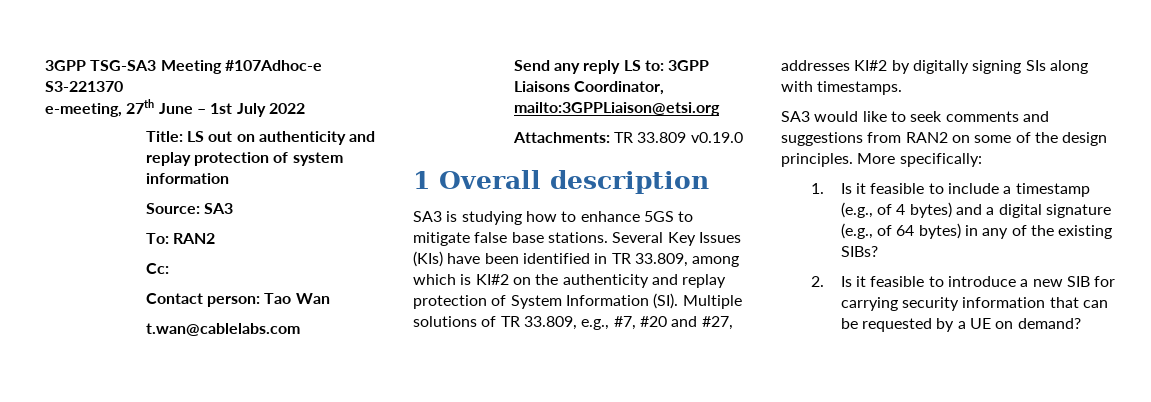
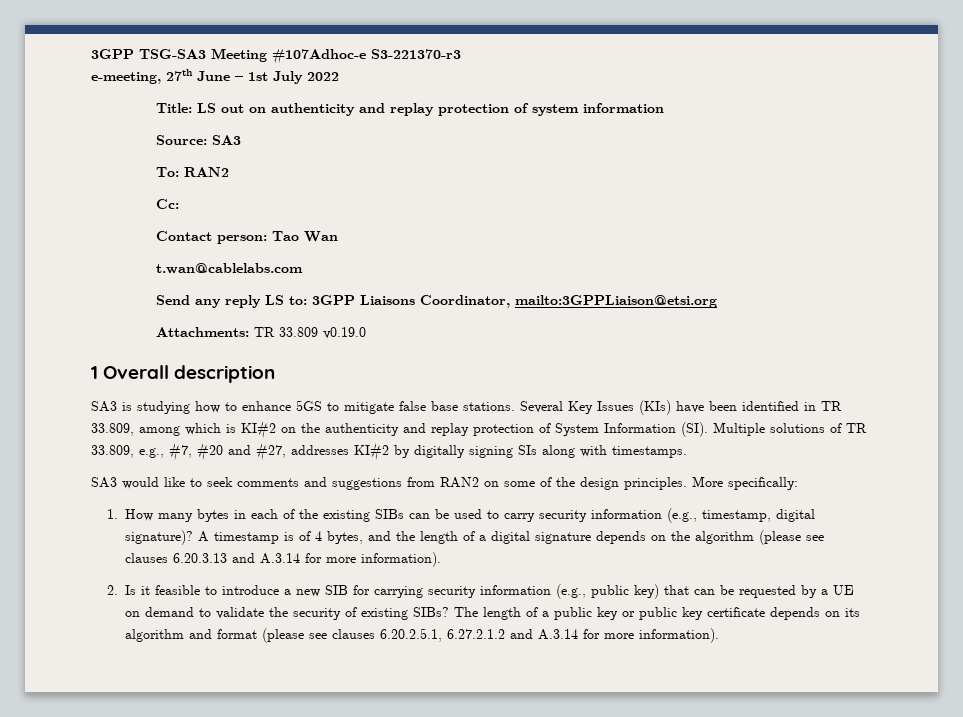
- 3GPP TSG-SA3 Meeting #107Adhoc-e S3-221370
+ 3GPP TSG-SA3 Meeting #107Adhoc-e S3-221370-r3
- 1. Is it feasible to include a timestamp (e.g., of 4 bytes) and a digital signature (e.g., of 64 bytes) in any of the existing SIBs?
+ 1. How many bytes in each of the existing SIBs can be used to carry security information (e.g., timestamp, digital signature)? A timestamp is of 4 bytes, and the length of a digital signature depends on the algorithm (please see clauses 6.20.3.13 and A.3.14 for more information).
- 2. Is it feasible to introduce a new SIB for carrying security information that can be requested by a UE on demand?
+ 2. Is it feasible to introduce a new SIB for carrying security information (e.g., public key) that can be requested by a UE on demand to validate the security of existing SIBs? The length of a public key or public key certificate depends on its algorithm and format (please see clauses 6.20.2.5.1, 6.27.2.1.2 and A.3.14 for more information).

